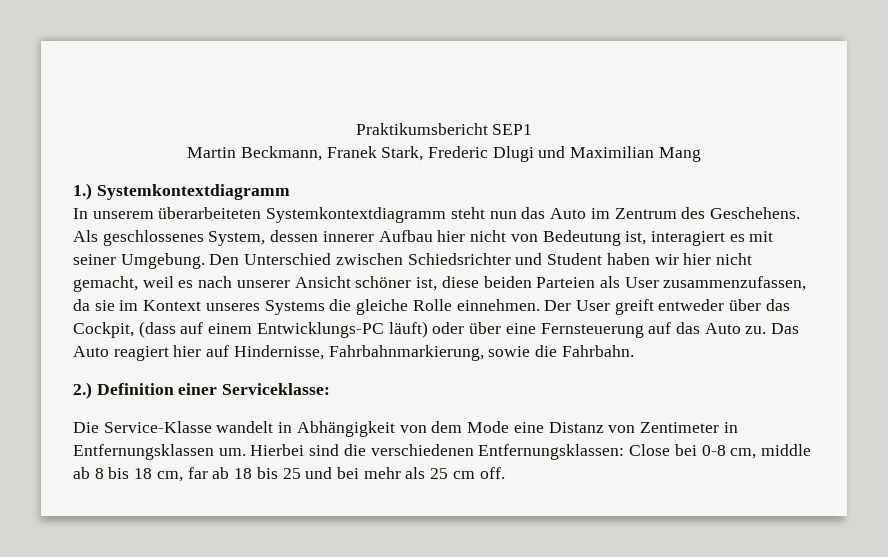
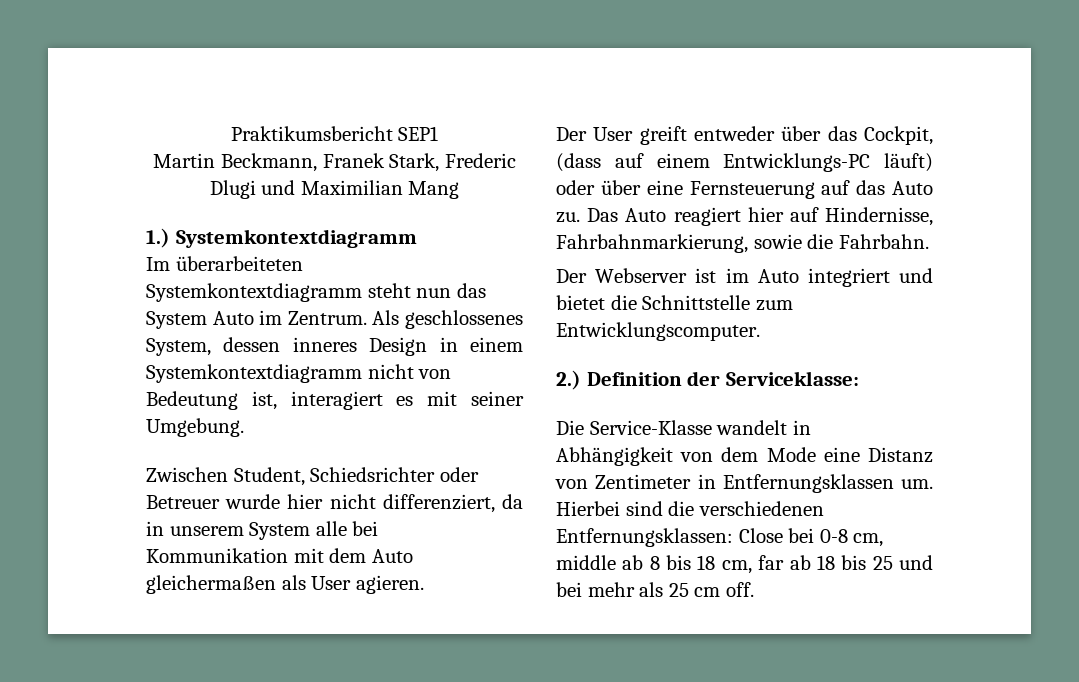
- In unserem überarbeiteten Systemkontextdiagramm steht nun das Auto im Zentrum des Geschehens.
+ Im überarbeiteten Systemkontextdiagramm steht nun das System Auto im Zentrum.
- Als geschlossenes System, dessen innerer Aufbau hier nicht von Bedeutung ist, interagiert es mit seiner Umgebung. Den Unterschied zwischen Schiedsrichter und Student haben wir hier nicht gemacht, weil es nach unserer Ansicht schöner ist, diese beiden Parteien als User zusammenzufassen, da sie im Kontext unseres Systems die gleiche Rolle einnehmen. Der User greift entweder über das Cockpit, (dass auf einem Entwicklungs-PC läuft) oder über eine Fernsteuerung auf das Auto zu.
+ Als geschlossenes System, dessen inneres Design in einem Systemkontextdiagramm nicht von Bedeutung ist, interagiert es mit seiner Umgebung.
+ Zwischen Student, Schiedsrichter oder Betreuer wurde hier nicht differenziert, da in unserem System alle bei Kommunikation mit dem Auto gleichermaßen als User agieren.
+ Der User greift entweder über das Cockpit, (dass auf einem Entwicklungs-PC läuft) oder über eine Fernsteuerung auf das Auto zu.
+ Der Webserver ist im Auto integriert und bietet die Schnittstelle zum Entwicklungscomputer.
- 2.) Definition einer Serviceklasse:
+ 2.) Definition der Serviceklasse:

